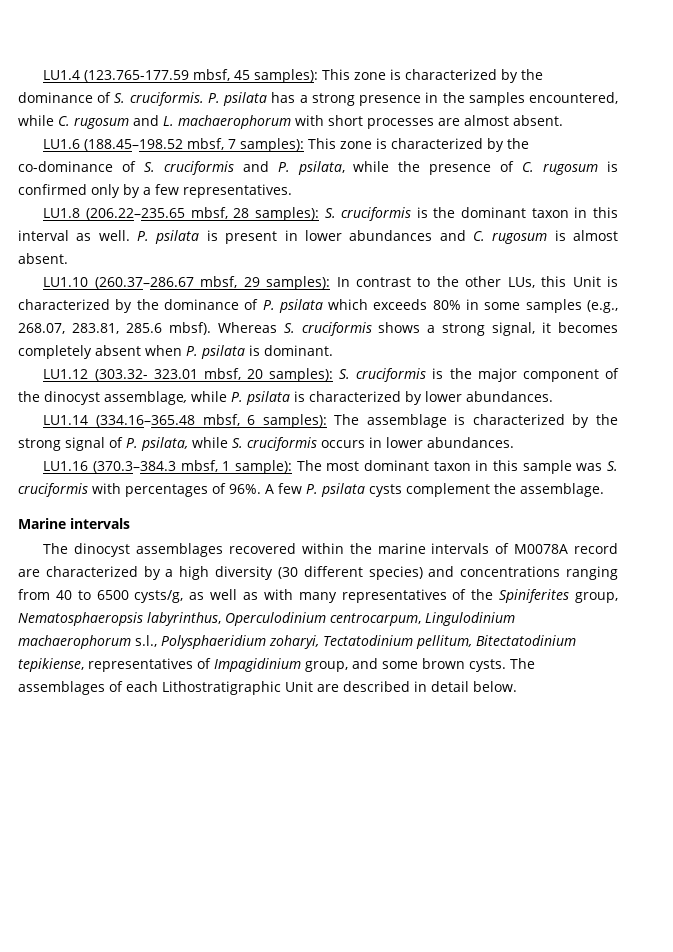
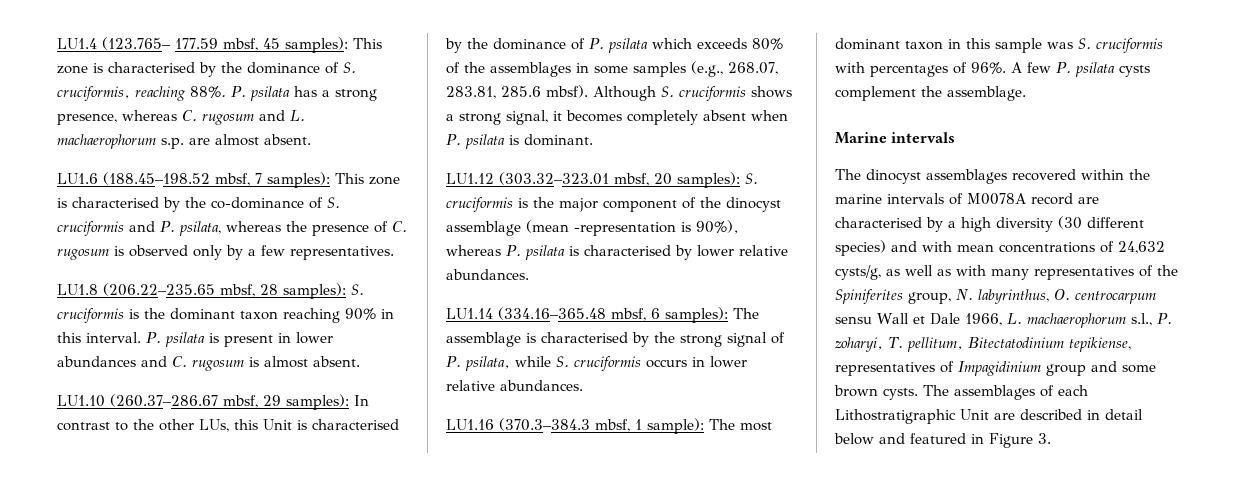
- LU1.4 (123.765-177.59 mbsf, 45 samples): This zone is characterized by the dominance of S. cruciformis.
+ LU1.4 (123.765– 177.59 mbsf, 45 samples): This zone is characterised by the dominance of S. cruciformis, reaching 88%.
- P. psilata has a strong presence in the samples encountered, while C. rugosum and L. machaerophorum with short processes are almost absent.
+ P. psilata has a strong presence, whereas C. rugosum and L. machaerophorum s.p. are almost absent.
- LU1.6 (188.45–198.52 mbsf, 7 samples): This zone is characterized by the co-dominance of S. cruciformis and P. psilata, while the presence of C. rugosum is confirmed only by a few representatives.
+ LU1.6 (188.45–198.52 mbsf, 7 samples): This zone is characterised by the co-dominance of S. cruciformis and P. psilata, whereas the presence of C. rugosum is observed only by a few representatives.
- LU1.8 (206.22–235.65 mbsf, 28 samples): S. cruciformis is the dominant taxon in this interval as well.
+ LU1.8 (206.22–235.65 mbsf, 28 samples): S. cruciformis is the dominant taxon reaching 90% in this interval.
- LU1.10 (260.37–286.67 mbsf, 29 samples): In contrast to the other LUs, this Unit is characterized by the dominance of P. psilata which exceeds 80% in some samples (e.g., 268.07, 283.81, 285.6 mbsf).
+ LU1.10 (260.37–286.67 mbsf, 29 samples): In contrast to the other LUs, this Unit is characterised by the dominance of P. psilata which exceeds 80% of the assemblages in some samples (e.g., 268.07, 283.81, 285.6 mbsf).
- Whereas S. cruciformis shows a strong signal, it becomes completely absent when P. psilata is dominant.
+ Although S. cruciformis shows a strong signal, it becomes completely absent when P. psilata is dominant.
- LU1.12 (303.32- 323.01 mbsf, 20 samples): S. cruciformis is the major component of the dinocyst assemblage, while P. psilata is characterized by lower abundances.
+ LU1.12 (303.32–323.01 mbsf, 20 samples): S. cruciformis is the major component of the dinocyst assemblage (mean -representation is 90%), whereas P. psilata is characterised by lower relative abundances.
- LU1.14 (334.16–365.48 mbsf, 6 samples): The assemblage is characterized by the strong signal of P. psilata, while S. cruciformis occurs in lower abundances.
+ LU1.14 (334.16–365.48 mbsf, 6 samples): The assemblage is characterised by the strong signal of P. psilata, while S. cruciformis occurs in lower relative abundances.
- The dinocyst assemblages recovered within the marine intervals of M0078A record are characterized by a high diversity (30 different species) and concentrations ranging from 40 to 6500 cysts/g, as well as with many representatives of the Spiniferites group, Nematosphaeropsis labyrinthus, Operculodinium centrocarpum, Lingulodinium machaerophorum s.l., Polysphaeridium zoharyi, Tectatodinium pellitum, Bitectatodinium tepikiense, representatives of Impagidinium group, and some brown cysts.
+ The dinocyst assemblages recovered within the marine intervals of M0078A record are characterised by a high diversity (30 different species) and with mean concentrations of 24,632 cysts/g, as well as with many representatives of the Spiniferites group, N. labyrinthus, O. centrocarpum sensu Wall et Dale 1966, L. machaerophorum s.l., P. zoharyi, T. pellitum, Bitectatodinium tepikiense, representatives of Impagidinium group and some brown cysts.
- The assemblages of each Lithostratigraphic Unit are described in detail below.
+ The assemblages of each Lithostratigraphic Unit are described in detail below and featured in Figure 3.

